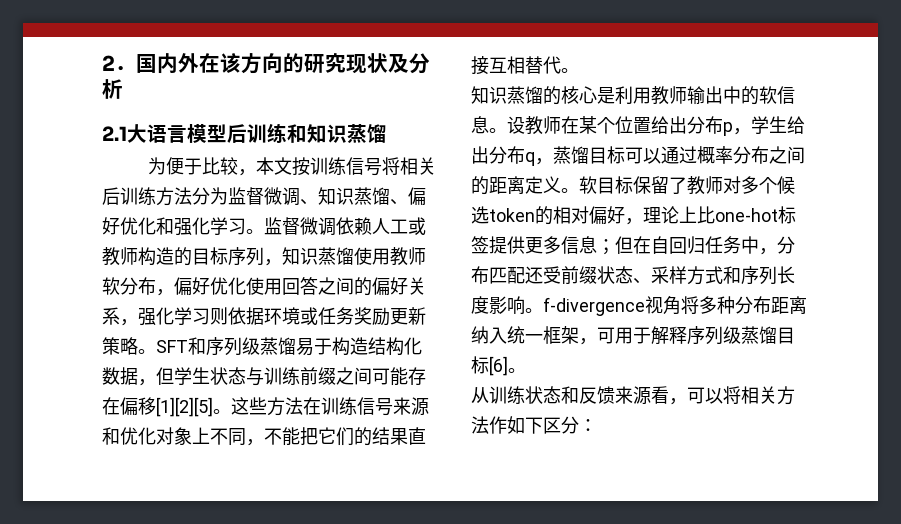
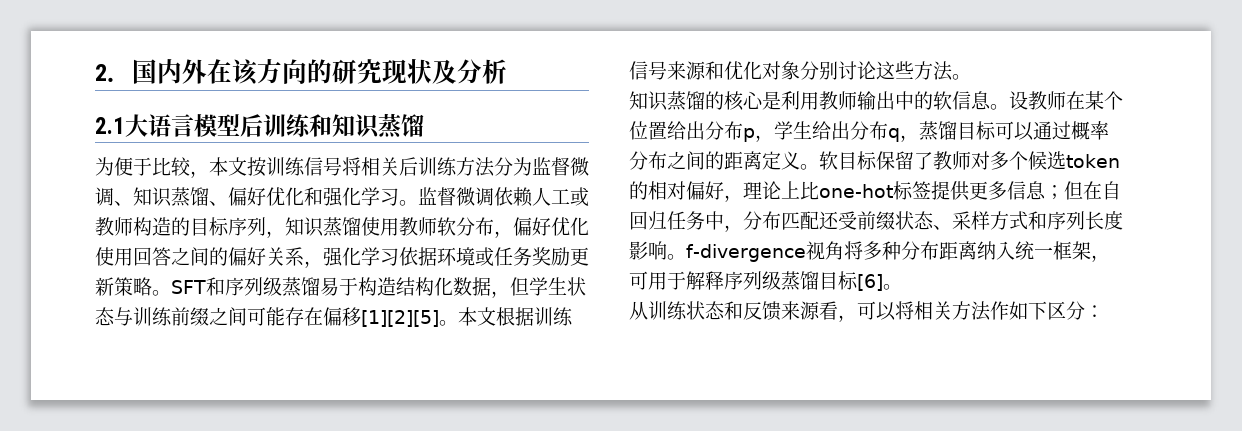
- 监督微调依赖人工或教师构造的目标序列，知识蒸馏使用教师软分布，偏好优化使用回答之间的偏好关系，强化学习则依据环境或任务奖励更新策略。
+ 监督微调依赖人工或教师构造的目标序列，知识蒸馏使用教师软分布，偏好优化使用回答之间的偏好关系，强化学习依据环境或任务奖励更新策略。
- 这些方法在训练信号来源和优化对象上不同，不能把它们的结果直接互相替代。
+ 本文根据训练信号来源和优化对象分别讨论这些方法。

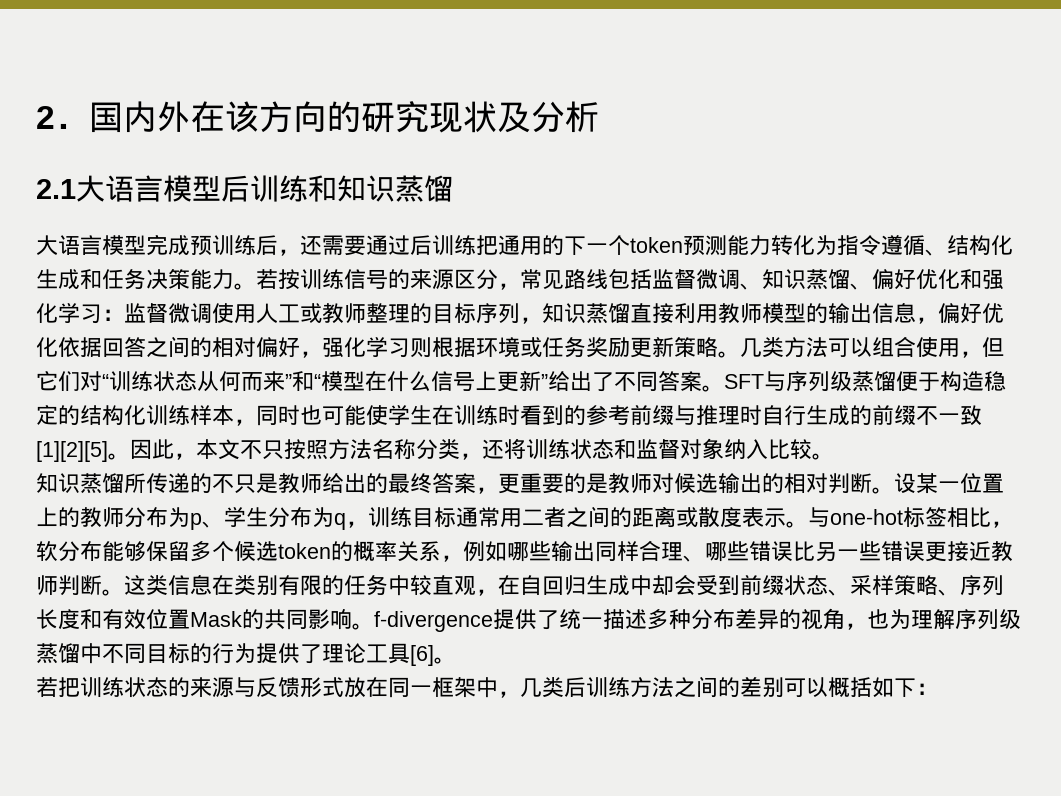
- 为便于比较，本文按训练信号将相关后训练方法分为监督微调、知识蒸馏、偏好优化和强化学习。监督微调依赖人工或教师构造的目标序列，知识蒸馏使用教师软分布，偏好优化使用回答之间的偏好关系，强化学习依据环境或任务奖励更新策略。
+ 大语言模型完成预训练后，还需要通过后训练把通用的下一个token预测能力转化为指令遵循、结构化生成和任务决策能力。若按训练信号的来源区分，常见路线包括监督微调、知识蒸馏、偏好优化和强化学习：监督微调使用人工或教师整理的目标序列，知识蒸馏直接利用教师模型的输出信息，偏好优化依据回答之间的相对偏好，强化学习则根据环境或任务奖励更新策略。
- SFT和序列级蒸馏易于构造结构化数据，但学生状态与训练前缀之间可能存在偏移[1][2][5]。本文根据训练信号来源和优化对象分别讨论这些方法。
- 知识蒸馏的核心是利用教师输出中的软信息。设教师在某个位置给出分布p，学生给出分布q，蒸馏目标可以通过概率分布之间的距离定义。软目标保留了教师对多个候选token的相对偏好，理论上比one-hot标签提供更多信息；但在自回归任务中，分布匹配还受前缀状态、采样方式和序列长度影响。f-divergence视角将多种分布距离纳入统一框架，可用于解释序列级蒸馏目标[6]。
+ 几类方法可以组合使用，但它们对“训练状态从何而来”和“模型在什么信号上更新”给出了不同答案。SFT与序列级蒸馏便于构造稳定的结构化训练样本，同时也可能使学生在训练时看到的参考前缀与推理时自行生成的前缀不一致[1][2][5]。因此，本文不只按照方法名称分类，还将训练状态和监督对象纳入比较。
+ 知识蒸馏所传递的不只是教师给出的最终答案，更重要的是教师对候选输出的相对判断。设某一位置上的教师分布为p、学生分布为q，训练目标通常用二者之间的距离或散度表示。与one-hot标签相比，软分布能够保留多个候选token的概率关系，例如哪些输出同样合理、哪些错误比另一些错误更接近教师判断。这类信息在类别有限的任务中较直观，在自回归生成中却会受到前缀状态、采样策略、序列长度和有效位置Mask的共同影响。f-divergence提供了统一描述多种分布差异的视角，也为理解序列级蒸馏中不同目标的行为提供了理论工具[6]。
- 从训练状态和反馈来源看，可以将相关方法作如下区分：
+ 若把训练状态的来源与反馈形式放在同一框架中，几类后训练方法之间的差别可以概括如下：

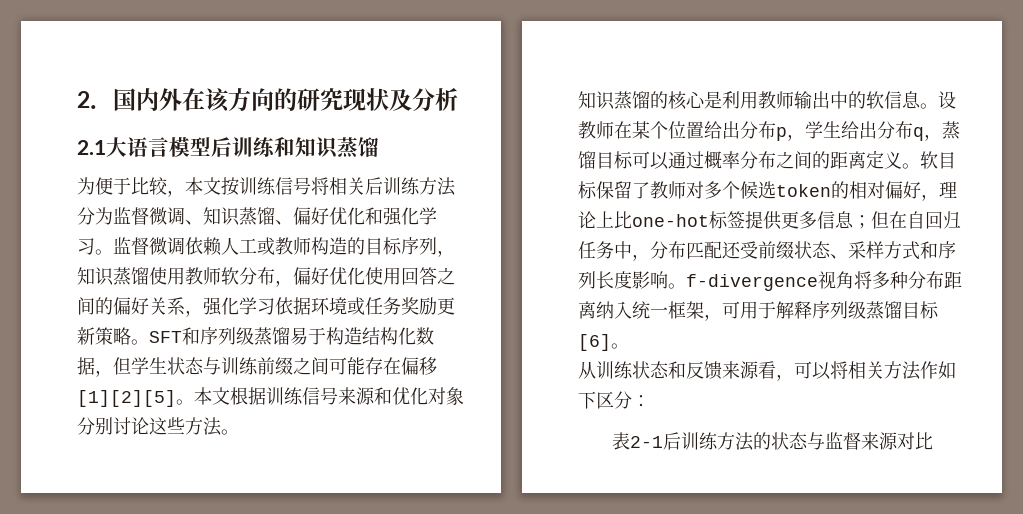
- 大语言模型完成预训练后，还需要通过后训练把通用的下一个token预测能力转化为指令遵循、结构化生成和任务决策能力。若按训练信号的来源区分，常见路线包括监督微调、知识蒸馏、偏好优化和强化学习：监督微调使用人工或教师整理的目标序列，知识蒸馏直接利用教师模型的输出信息，偏好优化依据回答之间的相对偏好，强化学习则根据环境或任务奖励更新策略。
+ 为便于比较，本文按训练信号将相关后训练方法分为监督微调、知识蒸馏、偏好优化和强化学习。监督微调依赖人工或教师构造的目标序列，知识蒸馏使用教师软分布，偏好优化使用回答之间的偏好关系，强化学习依据环境或任务奖励更新策略。
- 几类方法可以组合使用，但它们对“训练状态从何而来”和“模型在什么信号上更新”给出了不同答案。SFT与序列级蒸馏便于构造稳定的结构化训练样本，同时也可能使学生在训练时看到的参考前缀与推理时自行生成的前缀不一致[1][2][5]。因此，本文不只按照方法名称分类，还将训练状态和监督对象纳入比较。
- 知识蒸馏所传递的不只是教师给出的最终答案，更重要的是教师对候选输出的相对判断。设某一位置上的教师分布为p、学生分布为q，训练目标通常用二者之间的距离或散度表示。与one-hot标签相比，软分布能够保留多个候选token的概率关系，例如哪些输出同样合理、哪些错误比另一些错误更接近教师判断。这类信息在类别有限的任务中较直观，在自回归生成中却会受到前缀状态、采样策略、序列长度和有效位置Mask的共同影响。f-divergence提供了统一描述多种分布差异的视角，也为理解序列级蒸馏中不同目标的行为提供了理论工具[6]。
+ SFT和序列级蒸馏易于构造结构化数据，但学生状态与训练前缀之间可能存在偏移[1][2][5]。本文根据训练信号来源和优化对象分别讨论这些方法。
+ 知识蒸馏的核心是利用教师输出中的软信息。设教师在某个位置给出分布p，学生给出分布q，蒸馏目标可以通过概率分布之间的距离定义。软目标保留了教师对多个候选token的相对偏好，理论上比one-hot标签提供更多信息；但在自回归任务中，分布匹配还受前缀状态、采样方式和序列长度影响。f-divergence视角将多种分布距离纳入统一框架，可用于解释序列级蒸馏目标[6]。
- 若把训练状态的来源与反馈形式放在同一框架中，几类后训练方法之间的差别可以概括如下：
+ 从训练状态和反馈来源看，可以将相关方法作如下区分：
+ 表2-1后训练方法的状态与监督来源对比

